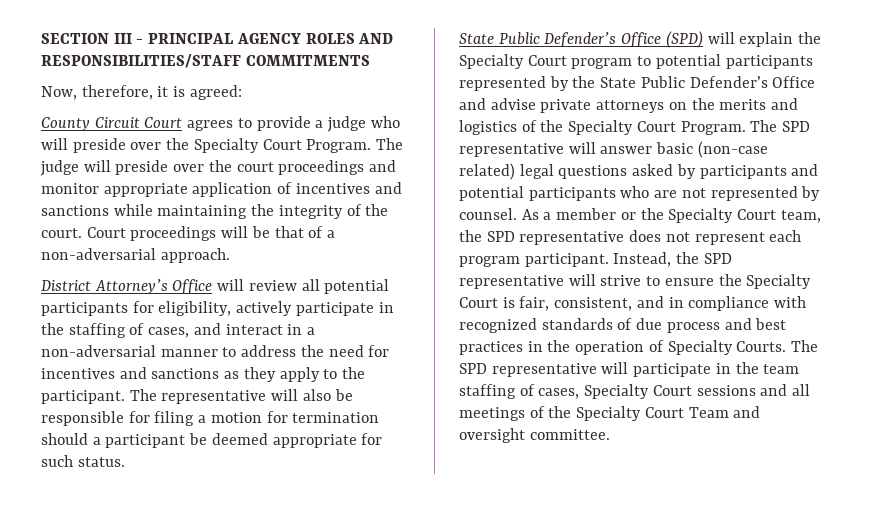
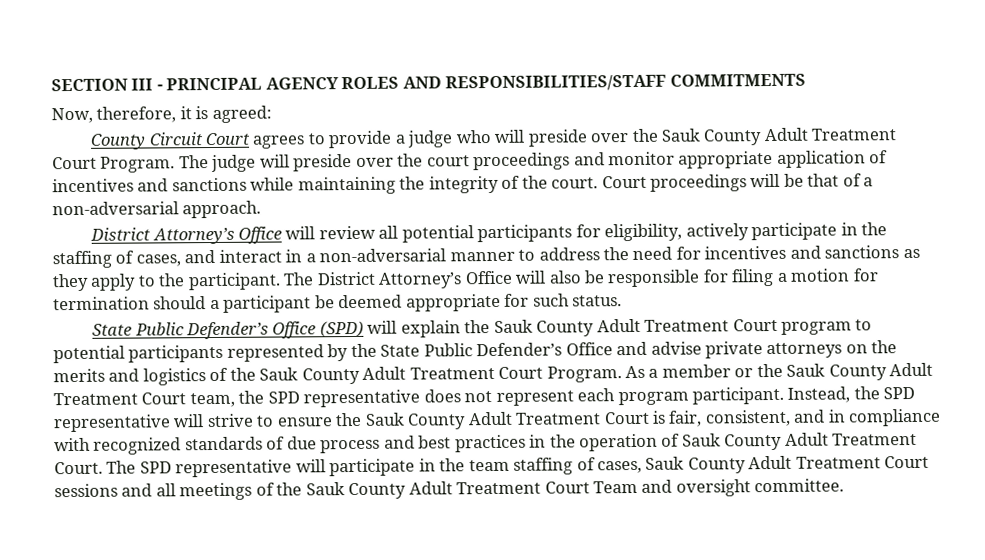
- County Circuit Court agrees to provide a judge who will preside over the Specialty Court Program.
+ County Circuit Court agrees to provide a judge who will preside over the Sauk County Adult Treatment Court Program.
- The representative will also be responsible for filing a motion for termination should a participant be deemed appropriate for such status.
+ The District Attorney’s Office will also be responsible for filing a motion for termination should a participant be deemed appropriate for such status.
- State Public Defender’s Office (SPD) will explain the Specialty Court program to potential participants represented by the State Public Defender’s Office and advise private attorneys on the merits and logistics of the Specialty Court Program. The SPD representative will answer basic (non-case related) legal questions asked by participants and potential participants who are not represented by counsel.
+ State Public Defender’s Office (SPD) will explain the Sauk County Adult Treatment Court program to potential participants represented by the State Public Defender’s Office and advise private attorneys on the merits and logistics of the Sauk County Adult Treatment Court Program.
- As a member or the Specialty Court team, the SPD representative does not represent each program participant.
+ As a member or the Sauk County Adult Treatment Court team, the SPD representative does not represent each program participant.
- Instead, the SPD representative will strive to ensure the Specialty Court is fair, consistent, and in compliance with recognized standards of due process and best practices in the operation of Specialty Courts.
+ Instead, the SPD representative will strive to ensure the Sauk County Adult Treatment Court is fair, consistent, and in compliance with recognized standards of due process and best practices in the operation of Sauk County Adult Treatment Court.
- The SPD representative will participate in the team staffing of cases, Specialty Court sessions and all meetings of the Specialty Court Team and oversight committee.
+ The SPD representative will participate in the team staffing of cases, Sauk County Adult Treatment Court sessions and all meetings of the Sauk County Adult Treatment Court Team and oversight committee.

